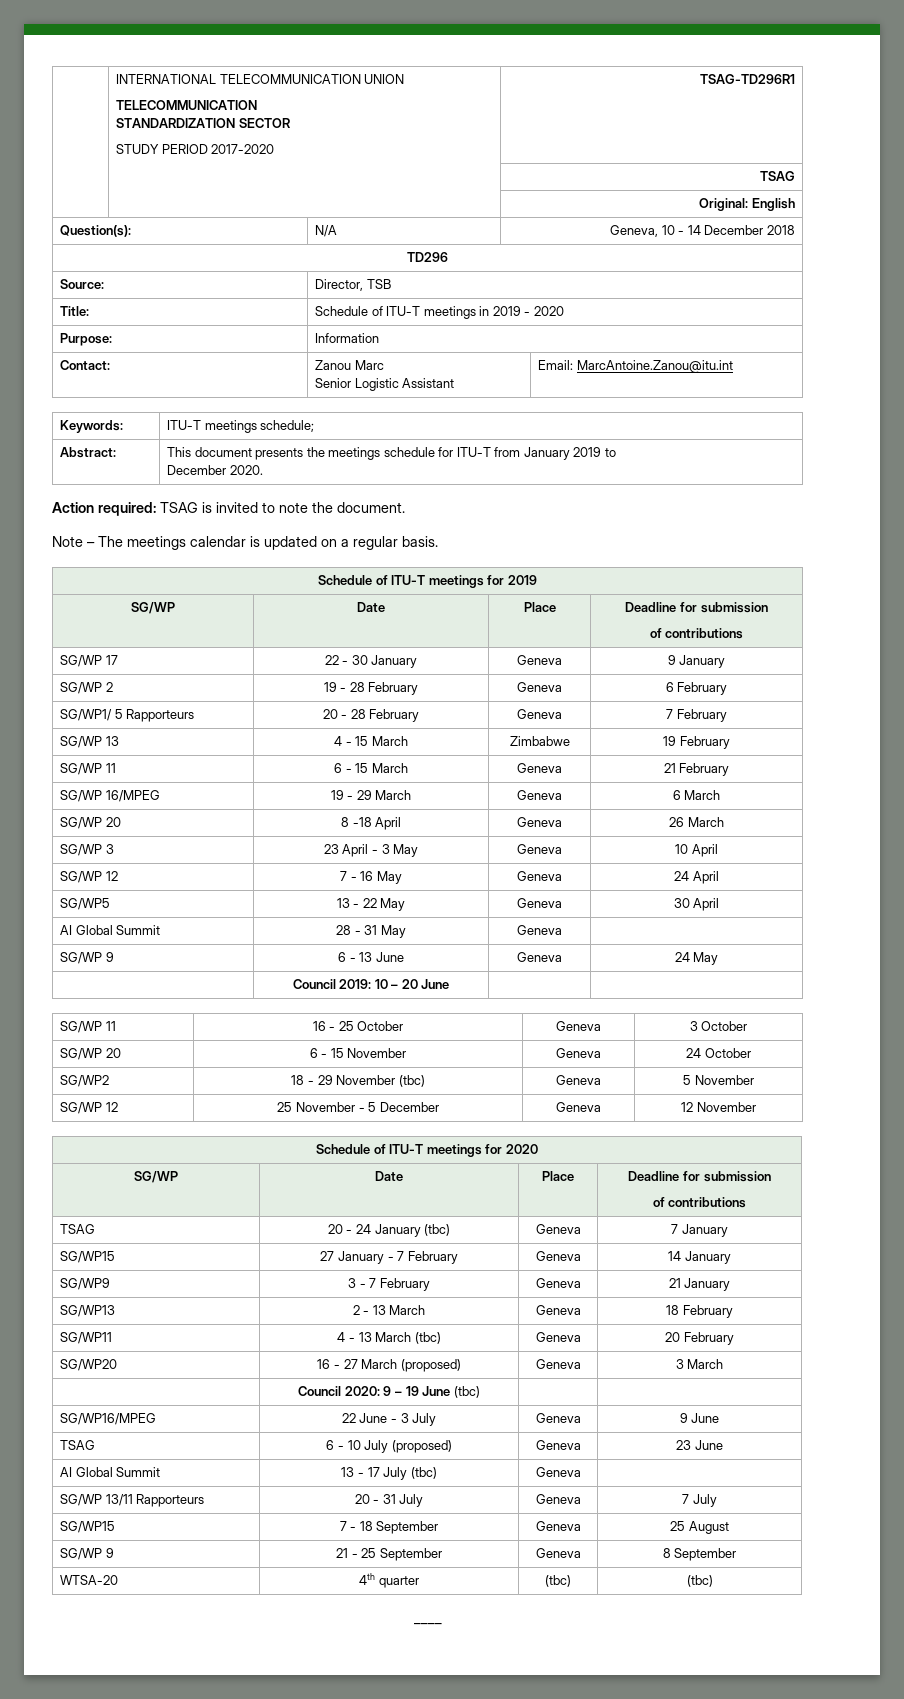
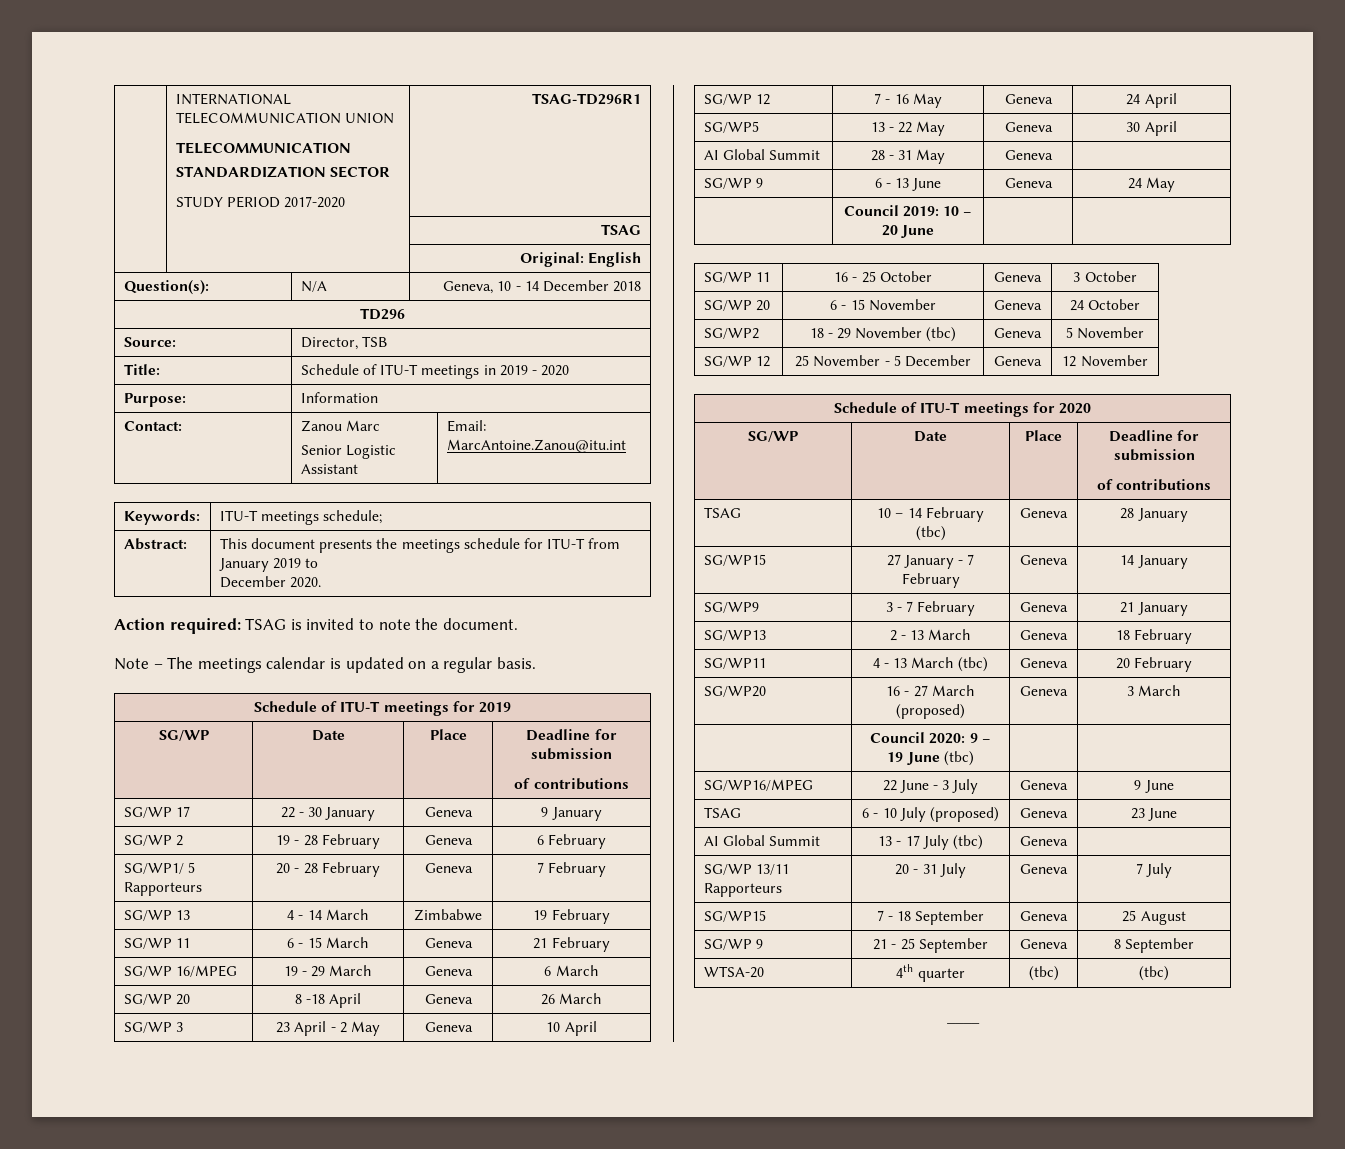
- SG/WP 13 | 4 - 15 March | Zimbabwe | 19 February
+ SG/WP 13 | 4 - 14 March | Zimbabwe | 19 February
- SG/WP 3 | 23 April - 3 May | Geneva | 10 April
+ SG/WP 3 | 23 April - 2 May | Geneva | 10 April
- TSAG | 20 - 24 January (tbc) | Geneva | 7 January
+ TSAG | 10 – 14 February (tbc) | Geneva | 28 January

